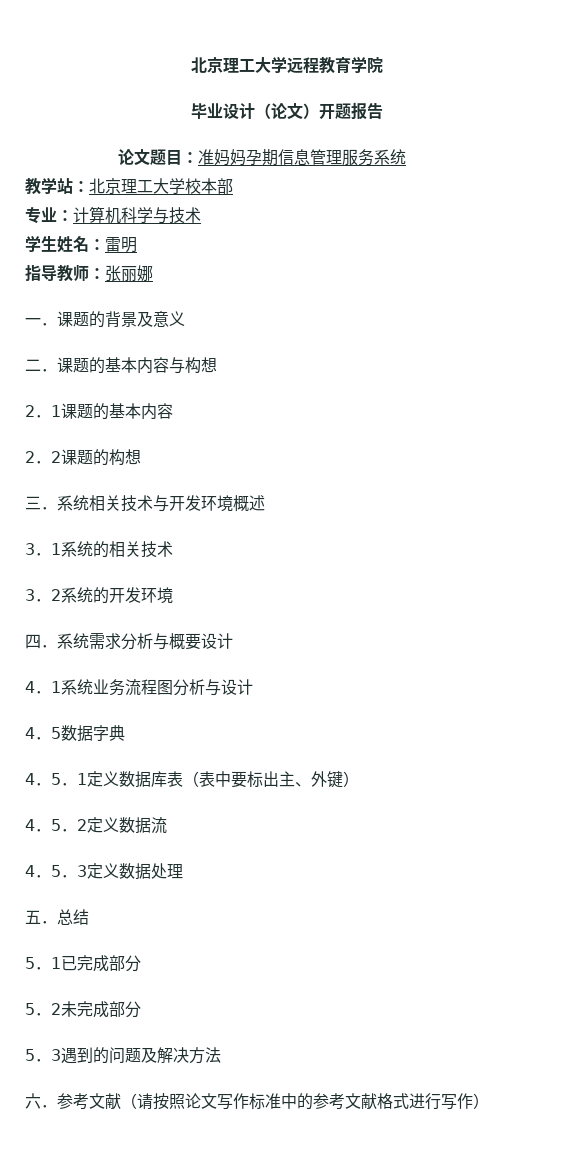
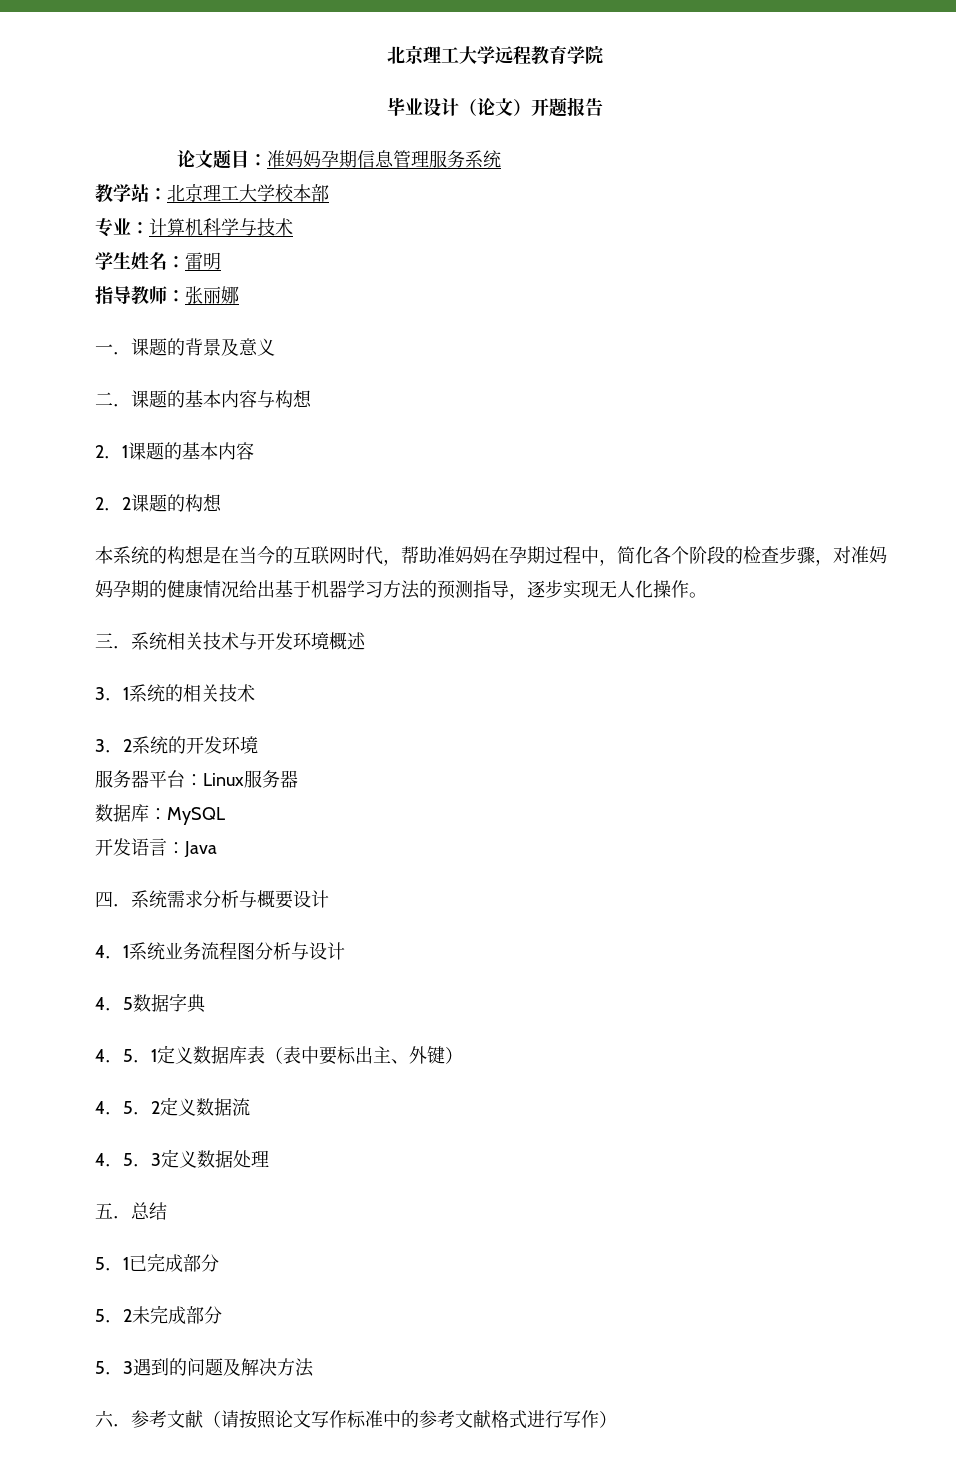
+ 本系统的构想是在当今的互联网时代，帮助准妈妈在孕期过程中，简化各个阶段的检查步骤，对准妈妈孕期的健康情况给出基于机器学习方法的预测指导，逐步实现无人化操作。
+ 服务器平台：Linux服务器
+ 数据库：MySQL
+ 开发语言：Java

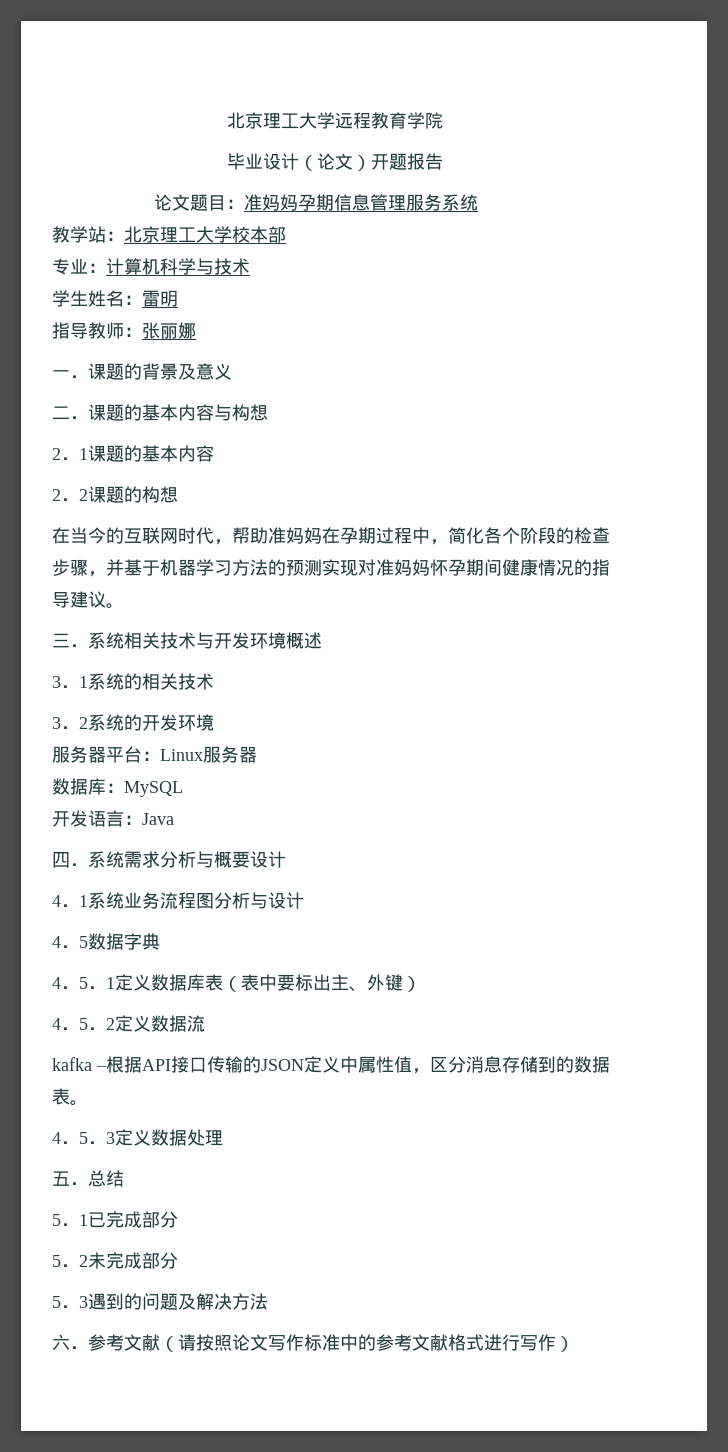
- 本系统的构想是在当今的互联网时代，帮助准妈妈在孕期过程中，简化各个阶段的检查步骤，对准妈妈孕期的健康情况给出基于机器学习方法的预测指导，逐步实现无人化操作。
+ 在当今的互联网时代，帮助准妈妈在孕期过程中，简化各个阶段的检查步骤，并基于机器学习方法的预测实现对准妈妈怀孕期间健康情况的指导建议。
+ kafka –根据API接口传输的JSON定义中属性值，区分消息存储到的数据表。

